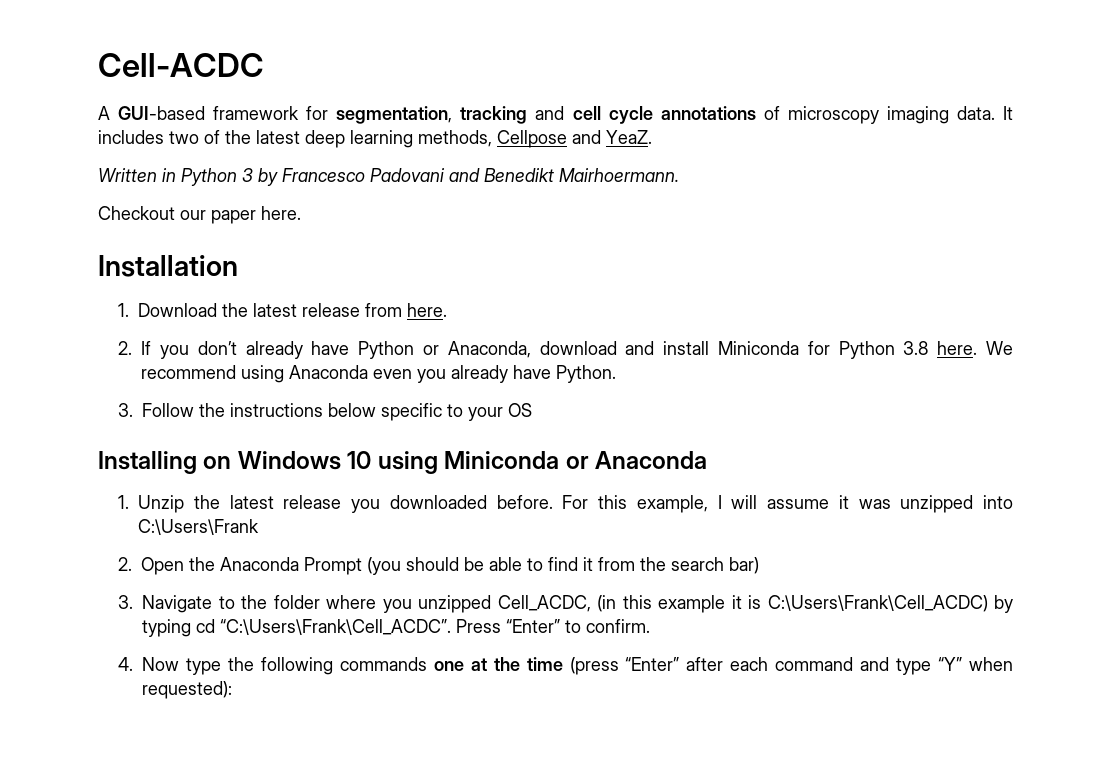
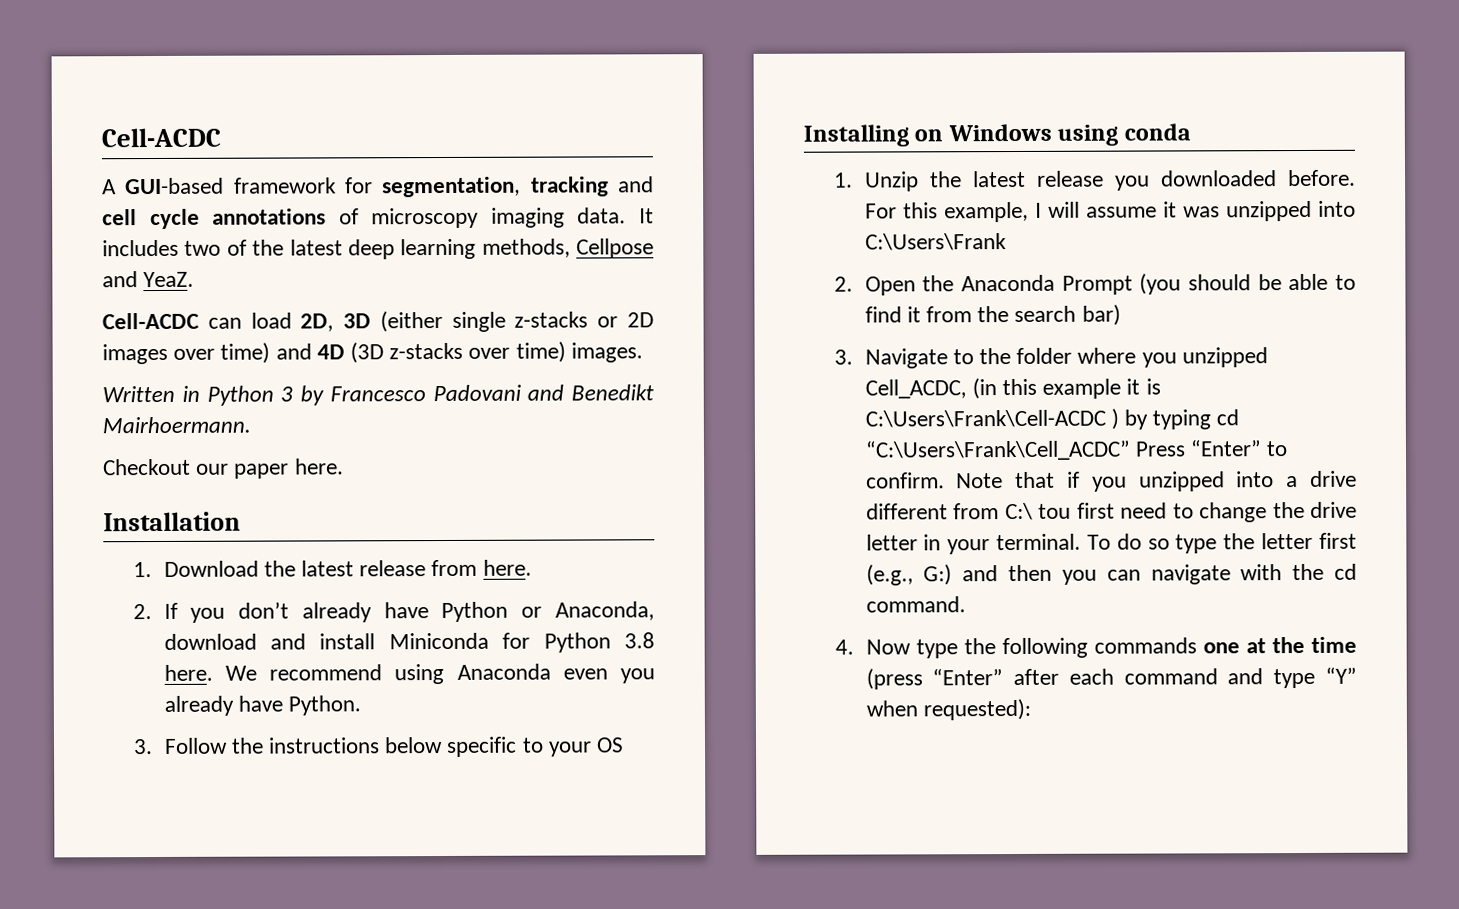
+ Cell-ACDC can load 2D, 3D (either single z-stacks or 2D images over time) and 4D (3D z-stacks over time) images.
- Installing on Windows 10 using Miniconda or Anaconda
+ Installing on Windows using conda
- 3. Navigate to the folder where you unzipped Cell_ACDC, (in this example it is C:\Users\Frank\Cell_ACDC) by typing cd “C:\Users\Frank\Cell_ACDC”. Press “Enter” to confirm.
+ 3. Navigate to the folder where you unzipped Cell_ACDC, (in this example it is C:\Users\Frank\Cell-ACDC ) by typing cd “C:\Users\Frank\Cell_ACDC” Press “Enter” to confirm. Note that if you unzipped into a drive different from C:\ tou first need to change the drive letter in your terminal. To do so type the letter first (e.g., G:) and then you can navigate with the cd command.

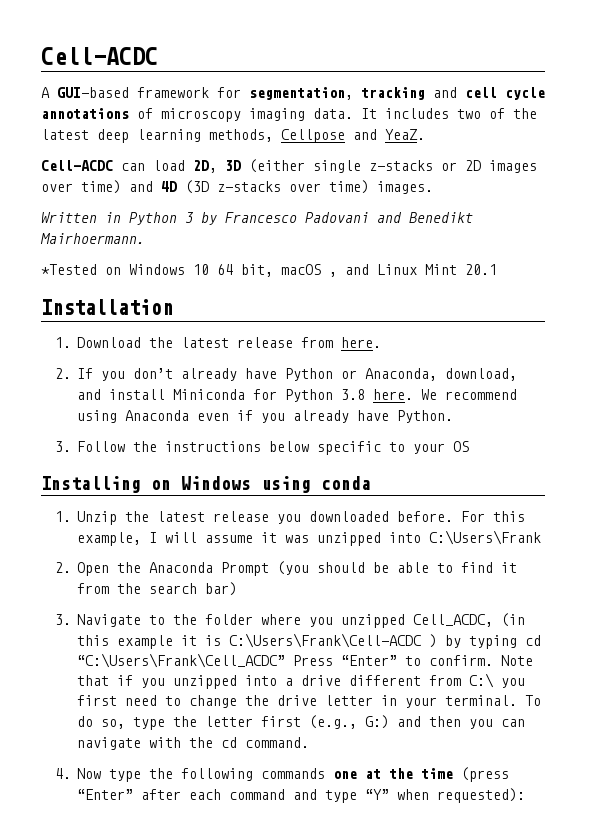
- Checkout our paper here.
+ *Tested on Windows 10 64 bit, macOS , and Linux Mint 20.1
- 2. If you don’t already have Python or Anaconda, download and install Miniconda for Python 3.8 here.
+ 2. If you don’t already have Python or Anaconda, download, and install Miniconda for Python 3.8 here.
- We recommend using Anaconda even you already have Python.
+ We recommend using Anaconda even if you already have Python.
- Note that if you unzipped into a drive different from C:\ tou first need to change the drive letter in your terminal.
+ Note that if you unzipped into a drive different from C:\ you first need to change the drive letter in your terminal.
- To do so type the letter first (e.g., G:) and then you can navigate with the cd command.
+ To do so, type the letter first (e.g., G:) and then you can navigate with the cd command.

